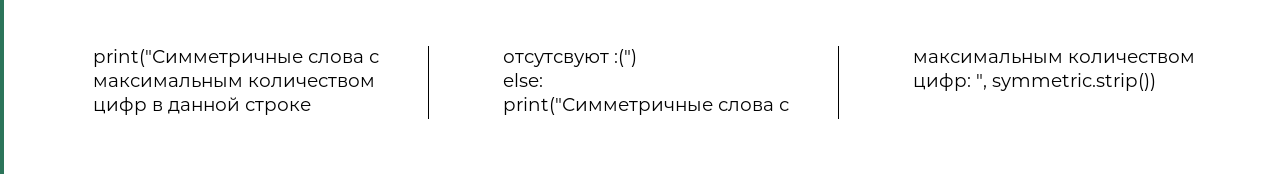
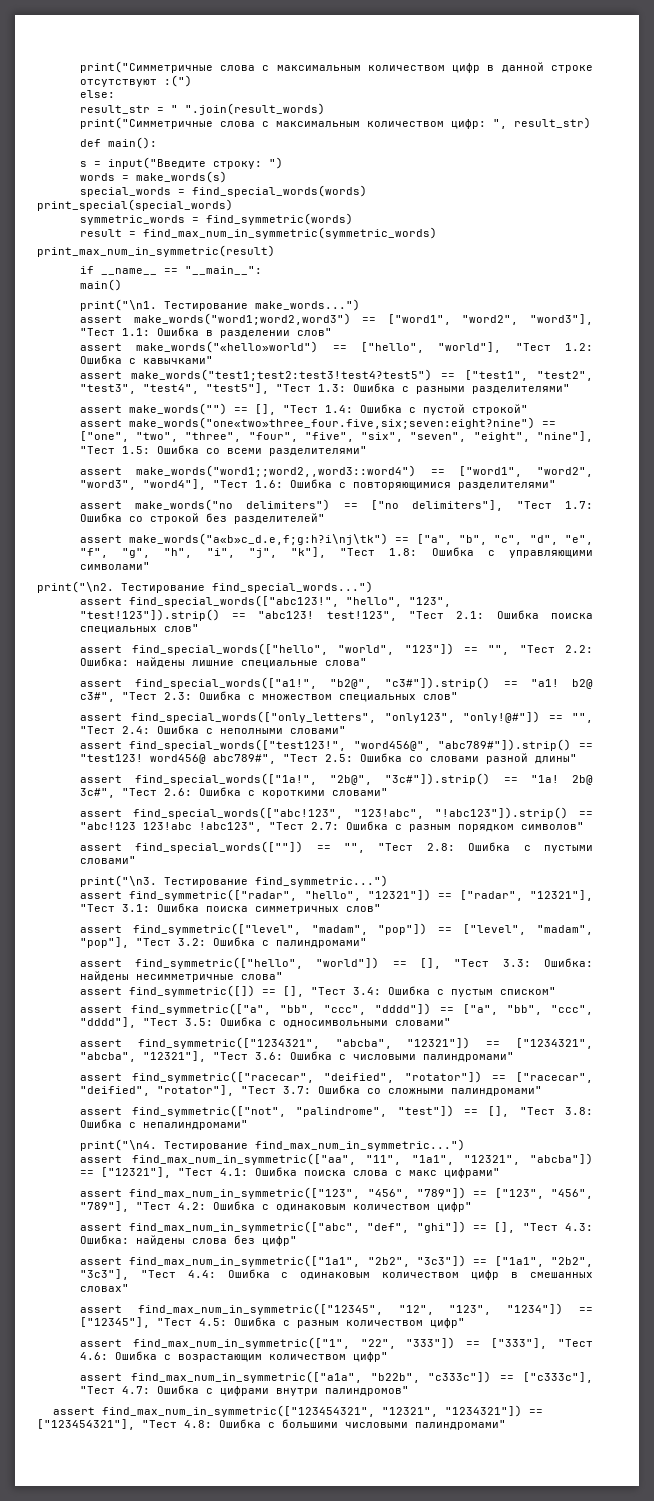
- print("Симметричные слова с максимальным количеством цифр в данной строке отсутсвуют :(")
+ print("Симметричные слова с максимальным количеством цифр в данной строке отсутствуют :(")
+ result_str = " ".join(result_words)
- print("Симметричные слова с максимальным количеством цифр: ", symmetric.strip())
+ print("Симметричные слова с максимальным количеством цифр: ", result_str)
+ def main():
+ s = input("Введите строку: ")
+ words = make_words(s)
+ special_words = find_special_words(words)
+ print_special(special_words)
+ symmetric_words = find_symmetric(words)
+ result = find_max_num_in_symmetric(symmetric_words)
+ print_max_num_in_symmetric(result)
+ if __name__ == "__main__":
+ main()
+ print("\n1. Тестирование make_words...")
+ assert make_words("word1;word2,word3") == ["word1", "word2", "word3"], "Тест 1.1: Ошибка в разделении слов"
+ assert make_words("«hello»world") == ["hello", "world"], "Тест 1.2: Ошибка с кавычками"
+ assert make_words("test1;test2:test3!test4?test5") == ["test1", "test2", "test3", "test4", "test5"], "Тест 1.3: Ошибка с разными разделителями"
+ assert make_words("") == [], "Тест 1.4: Ошибка с пустой строкой"
+ assert make_words("one«two»three_four.five,six;seven:eight?nine") == ["one", "two", "three", "four", "five", "six", "seven", "eight", "nine"], "Тест 1.5: Ошибка со всеми разделителями"
+ assert make_words("word1;;word2,,word3::word4") == ["word1", "word2", "word3", "word4"], "Тест 1.6: Ошибка с повторяющимися разделителями"
+ assert make_words("no delimiters") == ["no delimiters"], "Тест 1.7: Ошибка со строкой без разделителей"
+ assert make_words("a«b»c_d.e,f;g:h?i\nj\tk") == ["a", "b", "c", "d", "e", "f", "g", "h", "i", "j", "k"], "Тест 1.8: Ошибка с управляющими символами"
+ print("\n2. Тестирование find_special_words...")
+ assert find_special_words(["abc123!", "hello", "123", "test!123"]).strip() == "abc123! test!123", "Тест 2.1: Ошибка поиска специальных слов"
+ assert find_special_words(["hello", "world", "123"]) == "", "Тест 2.2: Ошибка: найдены лишние специальные слова"
+ assert find_special_words(["a1!", "b2@", "c3#"]).strip() == "a1! b2@ c3#", "Тест 2.3: Ошибка с множеством специальных слов"
+ assert find_special_words(["only_letters", "only123", "only!@#"]) == "", "Тест 2.4: Ошибка с неполными словами"
+ assert find_special_words(["test123!", "word456@", "abc789#"]).strip() == "test123! word456@ abc789#", "Тест 2.5: Ошибка со словами разной длины"
+ assert find_special_words(["1a!", "2b@", "3c#"]).strip() == "1a! 2b@ 3c#", "Тест 2.6: Ошибка с короткими словами"
+ assert find_special_words(["abc!123", "123!abc", "!abc123"]).strip() == "abc!123 123!abc !abc123", "Тест 2.7: Ошибка с разным порядком символов"
+ assert find_special_words([""]) == "", "Тест 2.8: Ошибка с пустыми словами"
+ print("\n3. Тестирование find_symmetric...")
+ assert find_symmetric(["radar", "hello", "12321"]) == ["radar", "12321"], "Тест 3.1: Ошибка поиска симметричных слов"
+ assert find_symmetric(["level", "madam", "pop"]) == ["level", "madam", "pop"], "Тест 3.2: Ошибка с палиндромами"
+ assert find_symmetric(["hello", "world"]) == [], "Тест 3.3: Ошибка: найдены несимметричные слова"
+ assert find_symmetric([]) == [], "Тест 3.4: Ошибка с пустым списком"
+ assert find_symmetric(["a", "bb", "ccc", "dddd"]) == ["a", "bb", "ccc", "dddd"], "Тест 3.5: Ошибка с односимвольными словами"
+ assert find_symmetric(["1234321", "abcba", "12321"]) == ["1234321", "abcba", "12321"], "Тест 3.6: Ошибка с числовыми палиндромами"
+ assert find_symmetric(["racecar", "deified", "rotator"]) == ["racecar", "deified", "rotator"], "Тест 3.7: Ошибка со сложными палиндромами"
+ assert find_symmetric(["not", "palindrome", "test"]) == [], "Тест 3.8: Ошибка с непалиндромами"
+ print("\n4. Тестирование find_max_num_in_symmetric...")
+ assert find_max_num_in_symmetric(["aa", "11", "1a1", "12321", "abcba"]) == ["12321"], "Тест 4.1: Ошибка поиска слова с макс цифрами"
+ assert find_max_num_in_symmetric(["123", "456", "789"]) == ["123", "456", "789"], "Тест 4.2: Ошибка с одинаковым количеством цифр"
+ assert find_max_num_in_symmetric(["abc", "def", "ghi"]) == [], "Тест 4.3: Ошибка: найдены слова без цифр"
+ assert find_max_num_in_symmetric(["1a1", "2b2", "3c3"]) == ["1a1", "2b2", "3c3"], "Тест 4.4: Ошибка с одинаковым количеством цифр в смешанных словах"
+ assert find_max_num_in_symmetric(["12345", "12", "123", "1234"]) == ["12345"], "Тест 4.5: Ошибка с разным количеством цифр"
+ assert find_max_num_in_symmetric(["1", "22", "333"]) == ["333"], "Тест 4.6: Ошибка с возрастающим количеством цифр"
+ assert find_max_num_in_symmetric(["a1a", "b22b", "c333c"]) == ["c333c"], "Тест 4.7: Ошибка с цифрами внутри палиндромов"
+ assert find_max_num_in_symmetric(["123454321", "12321", "1234321"]) == ["123454321"], "Тест 4.8: Ошибка с большими числовыми палиндромами"

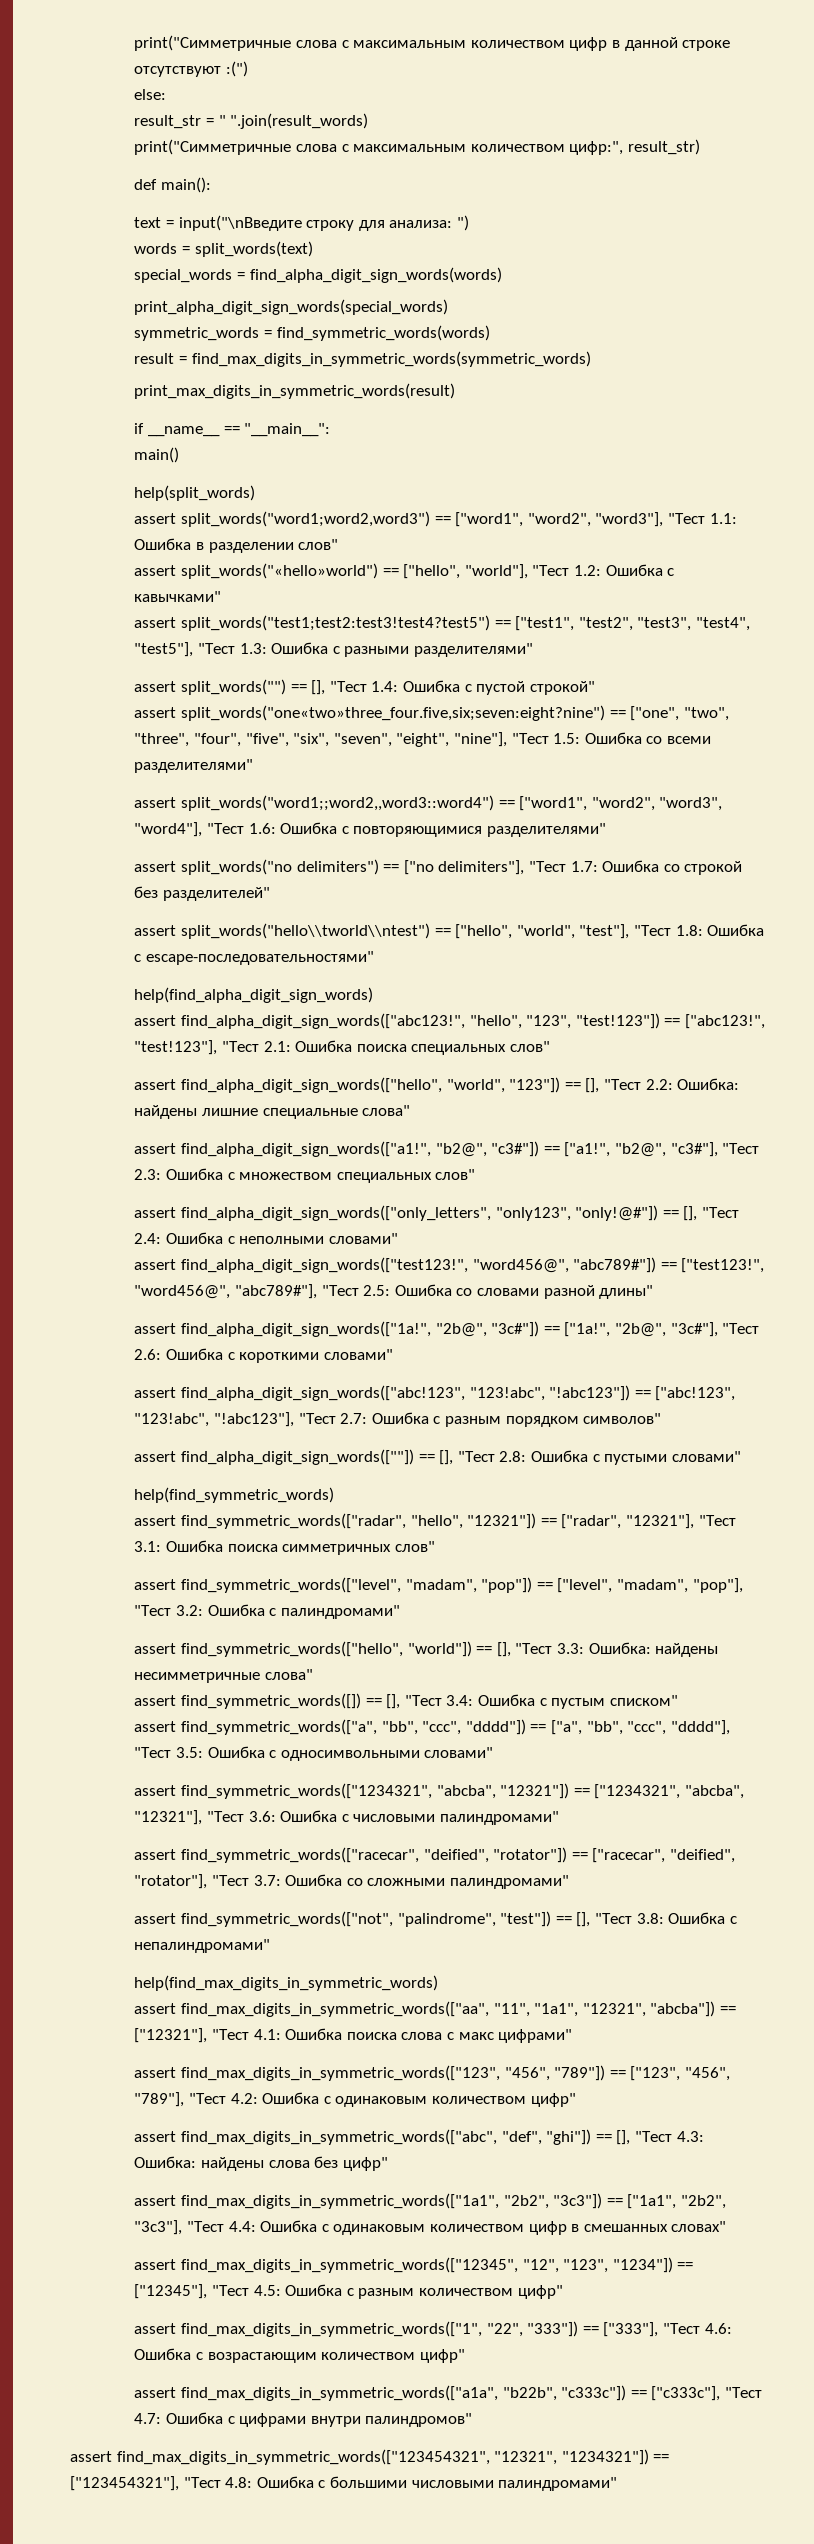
- print("Симметричные слова с максимальным количеством цифр: ", result_str)
+ print("Симметричные слова с максимальным количеством цифр:", result_str)
- s = input("Введите строку: ")
+ text = input("\nВведите строку для анализа: ")
- words = make_words(s)
+ words = split_words(text)
- special_words = find_special_words(words)
- print_special(special_words)
+ special_words = find_alpha_digit_sign_words(words)
+ print_alpha_digit_sign_words(special_words)
- symmetric_words = find_symmetric(words)
+ symmetric_words = find_symmetric_words(words)
- result = find_max_num_in_symmetric(symmetric_words)
- print_max_num_in_symmetric(result)
+ result = find_max_digits_in_symmetric_words(symmetric_words)
+ print_max_digits_in_symmetric_words(result)
- print("\n1. Тестирование make_words...")
- assert make_words("word1;word2,word3") == ["word1", "word2", "word3"], "Тест 1.1: Ошибка в разделении слов"
+ help(split_words)
+ assert split_words("word1;word2,word3") == ["word1", "word2", "word3"], "Тест 1.1: Ошибка в разделении слов"
- assert make_words("«hello»world") == ["hello", "world"], "Тест 1.2: Ошибка с кавычками"
+ assert split_words("«hello»world") == ["hello", "world"], "Тест 1.2: Ошибка с кавычками"
- assert make_words("test1;test2:test3!test4?test5") == ["test1", "test2", "test3", "test4", "test5"], "Тест 1.3: Ошибка с разными разделителями"
+ assert split_words("test1;test2:test3!test4?test5") == ["test1", "test2", "test3", "test4", "test5"], "Тест 1.3: Ошибка с разными разделителями"
- assert make_words("") == [], "Тест 1.4: Ошибка с пустой строкой"
+ assert split_words("") == [], "Тест 1.4: Ошибка с пустой строкой"
- assert make_words("one«two»three_four.five,six;seven:eight?nine") == ["one", "two", "three", "four", "five", "six", "seven", "eight", "nine"], "Тест 1.5: Ошибка со всеми разделителями"
+ assert split_words("one«two»three_four.five,six;seven:eight?nine") == ["one", "two", "three", "four", "five", "six", "seven", "eight", "nine"], "Тест 1.5: Ошибка со всеми разделителями"
- assert make_words("word1;;word2,,word3::word4") == ["word1", "word2", "word3", "word4"], "Тест 1.6: Ошибка с повторяющимися разделителями"
+ assert split_words("word1;;word2,,word3::word4") == ["word1", "word2", "word3", "word4"], "Тест 1.6: Ошибка с повторяющимися разделителями"
- assert make_words("no delimiters") == ["no delimiters"], "Тест 1.7: Ошибка со строкой без разделителей"
+ assert split_words("no delimiters") == ["no delimiters"], "Тест 1.7: Ошибка со строкой без разделителей"
- assert make_words("a«b»c_d.e,f;g:h?i\nj\tk") == ["a", "b", "c", "d", "e", "f", "g", "h", "i", "j", "k"], "Тест 1.8: Ошибка с управляющими символами"
- print("\n2. Тестирование find_special_words...")
- assert find_special_words(["abc123!", "hello", "123", "test!123"]).strip() == "abc123! test!123", "Тест 2.1: Ошибка поиска специальных слов"
+ assert split_words("hello\\tworld\\ntest") == ["hello", "world", "test"], "Тест 1.8: Ошибка с escape-последовательностями"
+ help(find_alpha_digit_sign_words)
+ assert find_alpha_digit_sign_words(["abc123!", "hello", "123", "test!123"]) == ["abc123!", "test!123"], "Тест 2.1: Ошибка поиска специальных слов"
- assert find_special_words(["hello", "world", "123"]) == "", "Тест 2.2: Ошибка: найдены лишние специальные слова"
+ assert find_alpha_digit_sign_words(["hello", "world", "123"]) == [], "Тест 2.2: Ошибка: найдены лишние специальные слова"
- assert find_special_words(["a1!", "b2@", "c3#"]).strip() == "a1! b2@ c3#", "Тест 2.3: Ошибка с множеством специальных слов"
+ assert find_alpha_digit_sign_words(["a1!", "b2@", "c3#"]) == ["a1!", "b2@", "c3#"], "Тест 2.3: Ошибка с множеством специальных слов"
- assert find_special_words(["only_letters", "only123", "only!@#"]) == "", "Тест 2.4: Ошибка с неполными словами"
+ assert find_alpha_digit_sign_words(["only_letters", "only123", "only!@#"]) == [], "Тест 2.4: Ошибка с неполными словами"
- assert find_special_words(["test123!", "word456@", "abc789#"]).strip() == "test123! word456@ abc789#", "Тест 2.5: Ошибка со словами разной длины"
+ assert find_alpha_digit_sign_words(["test123!", "word456@", "abc789#"]) == ["test123!", "word456@", "abc789#"], "Тест 2.5: Ошибка со словами разной длины"
- assert find_special_words(["1a!", "2b@", "3c#"]).strip() == "1a! 2b@ 3c#", "Тест 2.6: Ошибка с короткими словами"
+ assert find_alpha_digit_sign_words(["1a!", "2b@", "3c#"]) == ["1a!", "2b@", "3c#"], "Тест 2.6: Ошибка с короткими словами"
- assert find_special_words(["abc!123", "123!abc", "!abc123"]).strip() == "abc!123 123!abc !abc123", "Тест 2.7: Ошибка с разным порядком символов"
+ assert find_alpha_digit_sign_words(["abc!123", "123!abc", "!abc123"]) == ["abc!123", "123!abc", "!abc123"], "Тест 2.7: Ошибка с разным порядком символов"
- assert find_special_words([""]) == "", "Тест 2.8: Ошибка с пустыми словами"
+ assert find_alpha_digit_sign_words([""]) == [], "Тест 2.8: Ошибка с пустыми словами"
- print("\n3. Тестирование find_symmetric...")
- assert find_symmetric(["radar", "hello", "12321"]) == ["radar", "12321"], "Тест 3.1: Ошибка поиска симметричных слов"
+ help(find_symmetric_words)
+ assert find_symmetric_words(["radar", "hello", "12321"]) == ["radar", "12321"], "Тест 3.1: Ошибка поиска симметричных слов"
- assert find_symmetric(["level", "madam", "pop"]) == ["level", "madam", "pop"], "Тест 3.2: Ошибка с палиндромами"
+ assert find_symmetric_words(["level", "madam", "pop"]) == ["level", "madam", "pop"], "Тест 3.2: Ошибка с палиндромами"
- assert find_symmetric(["hello", "world"]) == [], "Тест 3.3: Ошибка: найдены несимметричные слова"
+ assert find_symmetric_words(["hello", "world"]) == [], "Тест 3.3: Ошибка: найдены несимметричные слова"
- assert find_symmetric([]) == [], "Тест 3.4: Ошибка с пустым списком"
+ assert find_symmetric_words([]) == [], "Тест 3.4: Ошибка с пустым списком"
- assert find_symmetric(["a", "bb", "ccc", "dddd"]) == ["a", "bb", "ccc", "dddd"], "Тест 3.5: Ошибка с односимвольными словами"
+ assert find_symmetric_words(["a", "bb", "ccc", "dddd"]) == ["a", "bb", "ccc", "dddd"], "Тест 3.5: Ошибка с односимвольными словами"
- assert find_symmetric(["1234321", "abcba", "12321"]) == ["1234321", "abcba", "12321"], "Тест 3.6: Ошибка с числовыми палиндромами"
+ assert find_symmetric_words(["1234321", "abcba", "12321"]) == ["1234321", "abcba", "12321"], "Тест 3.6: Ошибка с числовыми палиндромами"
- assert find_symmetric(["racecar", "deified", "rotator"]) == ["racecar", "deified", "rotator"], "Тест 3.7: Ошибка со сложными палиндромами"
+ assert find_symmetric_words(["racecar", "deified", "rotator"]) == ["racecar", "deified", "rotator"], "Тест 3.7: Ошибка со сложными палиндромами"
- assert find_symmetric(["not", "palindrome", "test"]) == [], "Тест 3.8: Ошибка с непалиндромами"
+ assert find_symmetric_words(["not", "palindrome", "test"]) == [], "Тест 3.8: Ошибка с непалиндромами"
- print("\n4. Тестирование find_max_num_in_symmetric...")
- assert find_max_num_in_symmetric(["aa", "11", "1a1", "12321", "abcba"]) == ["12321"], "Тест 4.1: Ошибка поиска слова с макс цифрами"
+ help(find_max_digits_in_symmetric_words)
+ assert find_max_digits_in_symmetric_words(["aa", "11", "1a1", "12321", "abcba"]) == ["12321"], "Тест 4.1: Ошибка поиска слова с макс цифрами"
- assert find_max_num_in_symmetric(["123", "456", "789"]) == ["123", "456", "789"], "Тест 4.2: Ошибка с одинаковым количеством цифр"
+ assert find_max_digits_in_symmetric_words(["123", "456", "789"]) == ["123", "456", "789"], "Тест 4.2: Ошибка с одинаковым количеством цифр"
- assert find_max_num_in_symmetric(["abc", "def", "ghi"]) == [], "Тест 4.3: Ошибка: найдены слова без цифр"
+ assert find_max_digits_in_symmetric_words(["abc", "def", "ghi"]) == [], "Тест 4.3: Ошибка: найдены слова без цифр"
- assert find_max_num_in_symmetric(["1a1", "2b2", "3c3"]) == ["1a1", "2b2", "3c3"], "Тест 4.4: Ошибка с одинаковым количеством цифр в смешанных словах"
+ assert find_max_digits_in_symmetric_words(["1a1", "2b2", "3c3"]) == ["1a1", "2b2", "3c3"], "Тест 4.4: Ошибка с одинаковым количеством цифр в смешанных словах"
- assert find_max_num_in_symmetric(["12345", "12", "123", "1234"]) == ["12345"], "Тест 4.5: Ошибка с разным количеством цифр"
+ assert find_max_digits_in_symmetric_words(["12345", "12", "123", "1234"]) == ["12345"], "Тест 4.5: Ошибка с разным количеством цифр"
- assert find_max_num_in_symmetric(["1", "22", "333"]) == ["333"], "Тест 4.6: Ошибка с возрастающим количеством цифр"
+ assert find_max_digits_in_symmetric_words(["1", "22", "333"]) == ["333"], "Тест 4.6: Ошибка с возрастающим количеством цифр"
- assert find_max_num_in_symmetric(["a1a", "b22b", "c333c"]) == ["c333c"], "Тест 4.7: Ошибка с цифрами внутри палиндромов"
+ assert find_max_digits_in_symmetric_words(["a1a", "b22b", "c333c"]) == ["c333c"], "Тест 4.7: Ошибка с цифрами внутри палиндромов"
- assert find_max_num_in_symmetric(["123454321", "12321", "1234321"]) == ["123454321"], "Тест 4.8: Ошибка с большими числовыми палиндромами"
+ assert find_max_digits_in_symmetric_words(["123454321", "12321", "1234321"]) == ["123454321"], "Тест 4.8: Ошибка с большими числовыми палиндромами"

